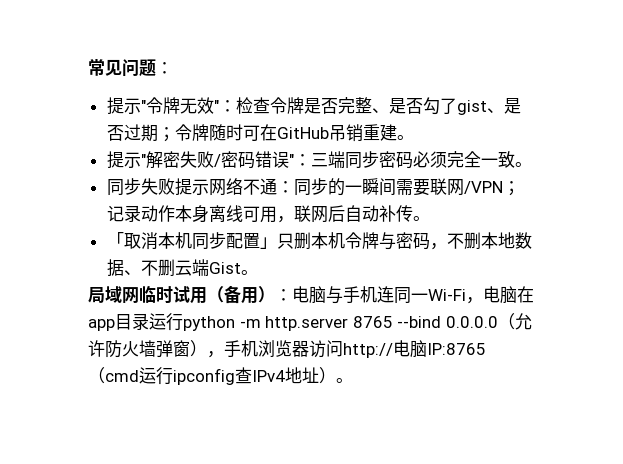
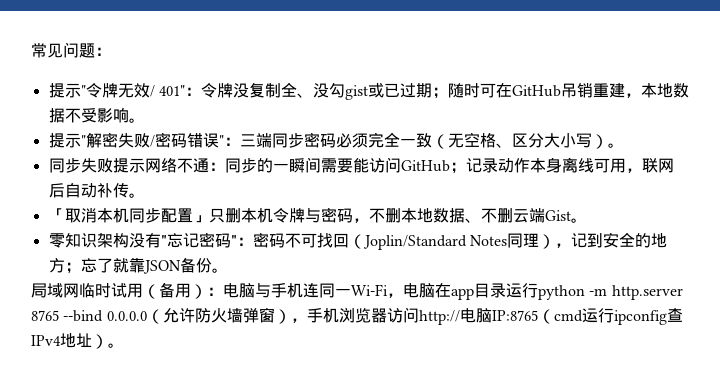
- 提示"令牌无效"：检查令牌是否完整、是否勾了gist、是否过期；令牌随时可在GitHub吊销重建。
+ 提示"令牌无效/ 401"：令牌没复制全、没勾gist或已过期；随时可在GitHub吊销重建，本地数据不受影响。
- 提示"解密失败/密码错误"：三端同步密码必须完全一致。
+ 提示"解密失败/密码错误"：三端同步密码必须完全一致（无空格、区分大小写）。
- 同步失败提示网络不通：同步的一瞬间需要联网/VPN；记录动作本身离线可用，联网后自动补传。
+ 同步失败提示网络不通：同步的一瞬间需要能访问GitHub；记录动作本身离线可用，联网后自动补传。
+ 零知识架构没有"忘记密码"：密码不可找回（Joplin/Standard Notes同理），记到安全的地方；忘了就靠JSON备份。

